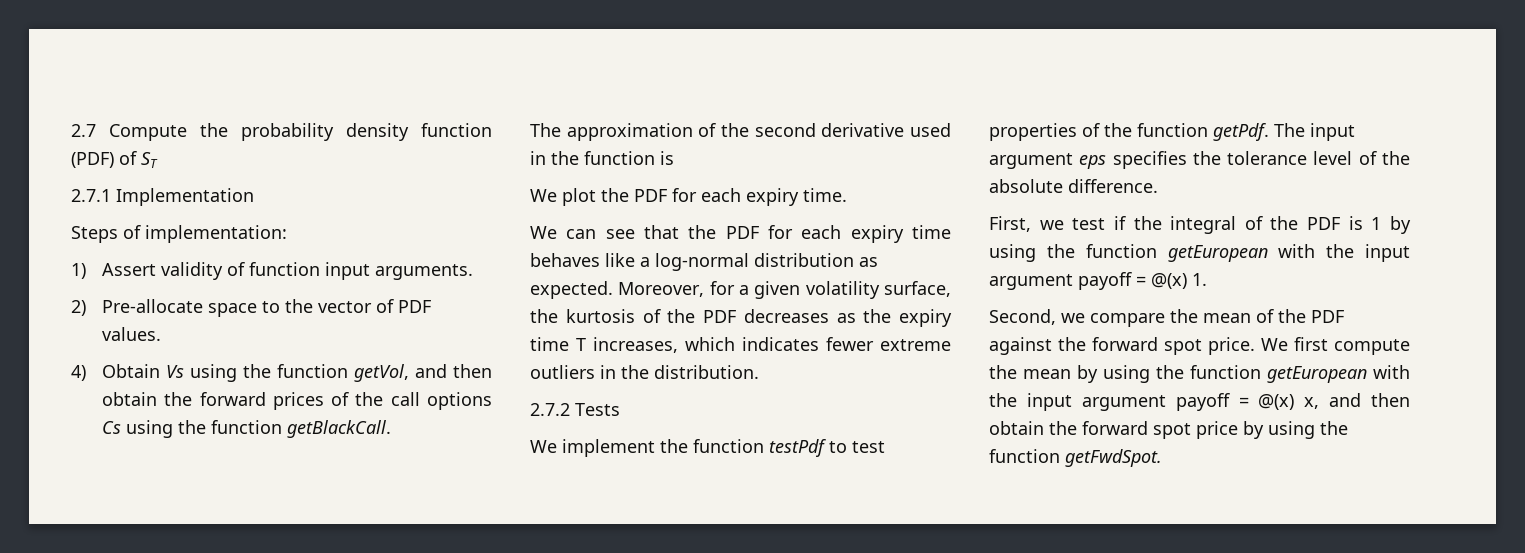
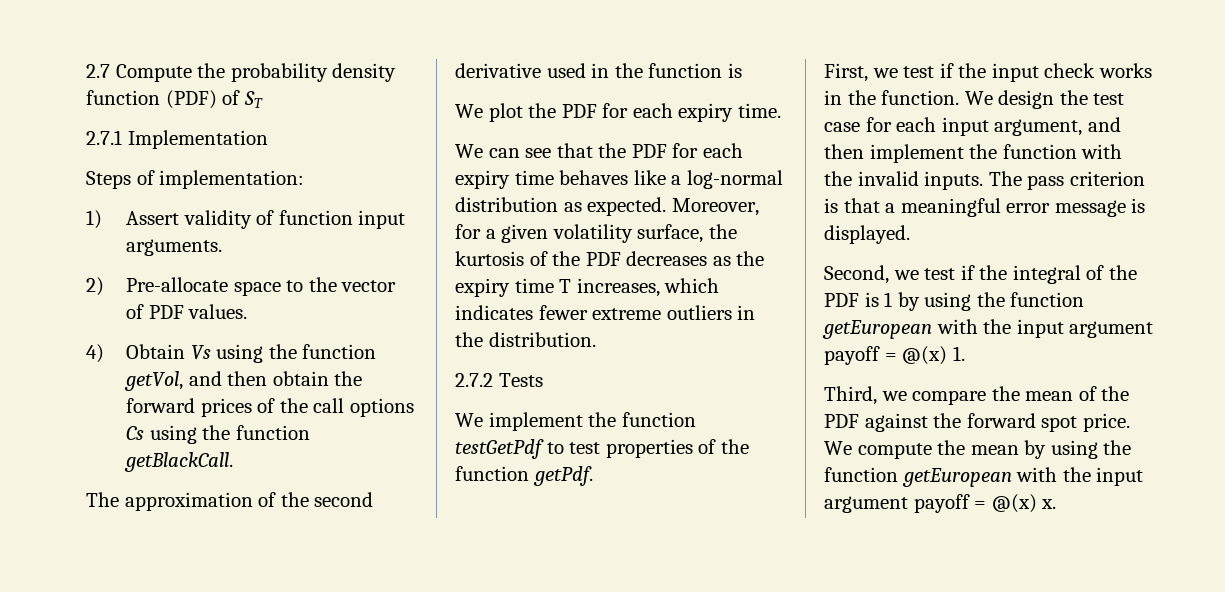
- We implement the function testPdf to test properties of the function getPdf. The input argument eps specifies the tolerance level of the absolute difference.
+ We implement the function testGetPdf to test properties of the function getPdf.
- First, we test if the integral of the PDF is 1 by using the function getEuropean with the input argument payoff = @(x) 1.
+ First, we test if the input check works in the function. We design the test case for each input argument, and then implement the function with the invalid inputs. The pass criterion is that a meaningful error message is displayed.
+ Second, we test if the integral of the PDF is 1 by using the function getEuropean with the input argument payoff = @(x) 1.
- Second, we compare the mean of the PDF against the forward spot price.
+ Third, we compare the mean of the PDF against the forward spot price.
- We first compute the mean by using the function getEuropean with the input argument payoff = @(x) x, and then obtain the forward spot price by using the function getFwdSpot.
+ We compute the mean by using the function getEuropean with the input argument payoff = @(x) x.

